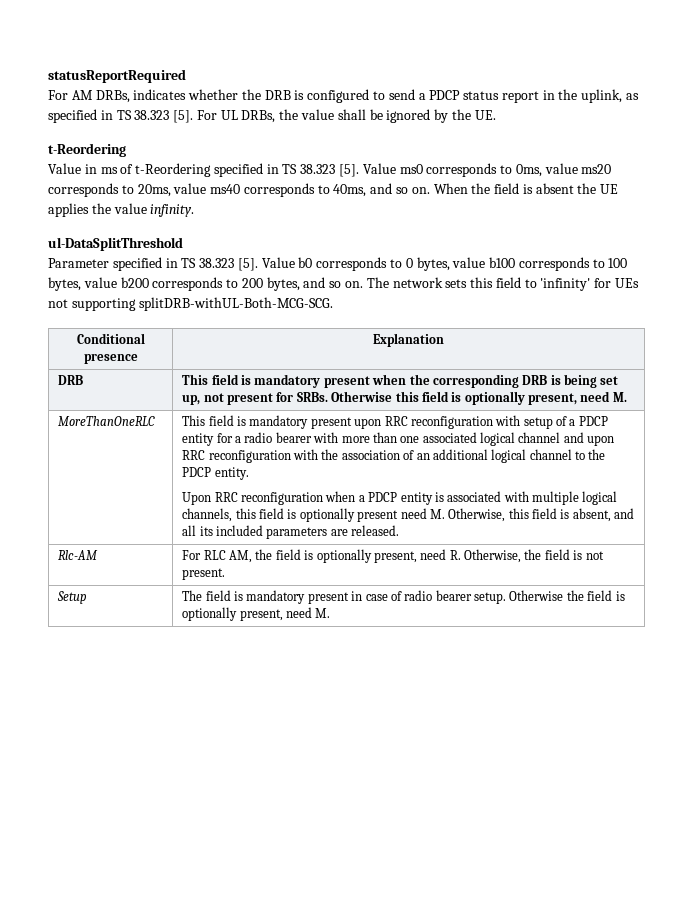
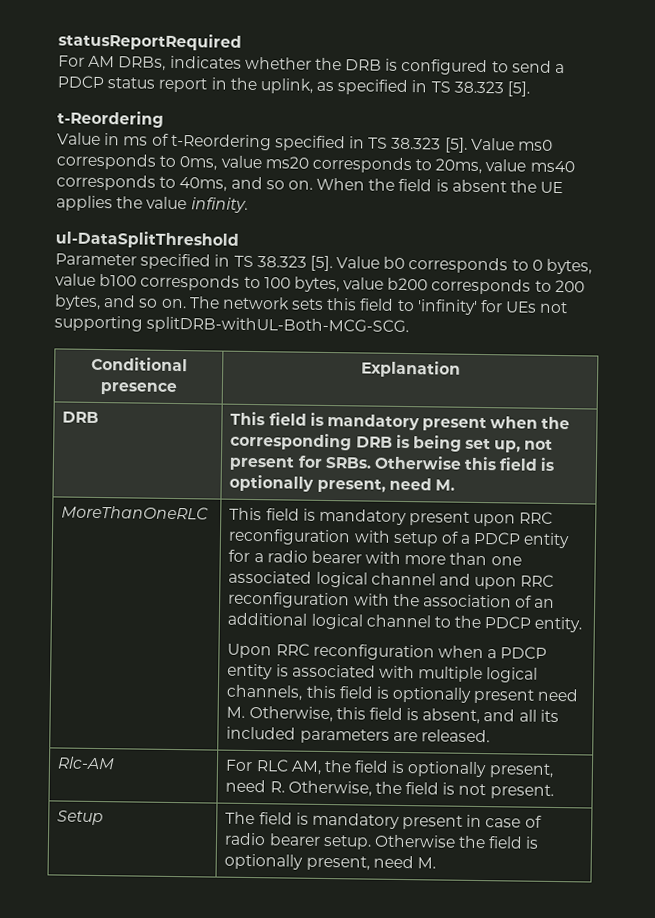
- For UL DRBs, the value shall be ignored by the UE.

